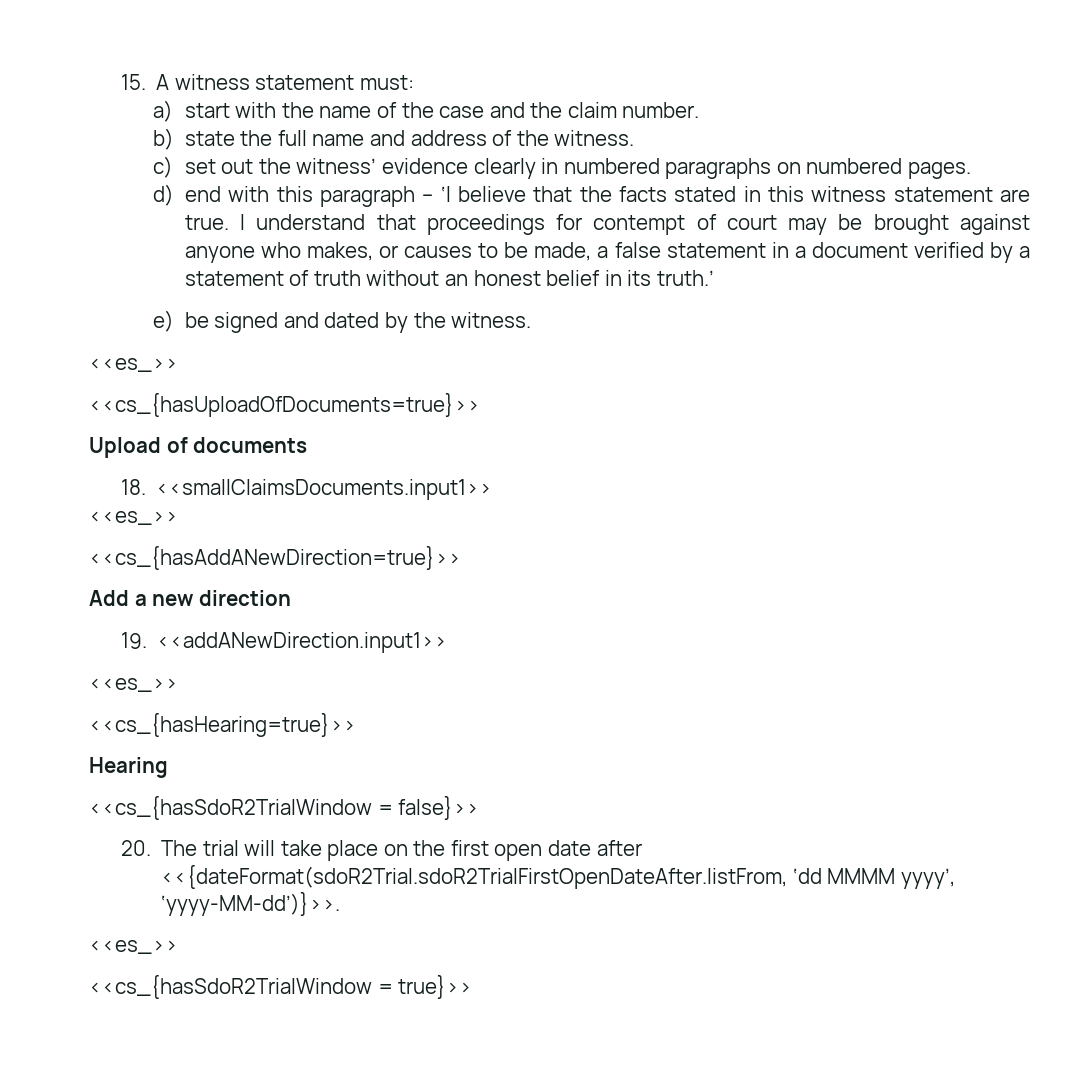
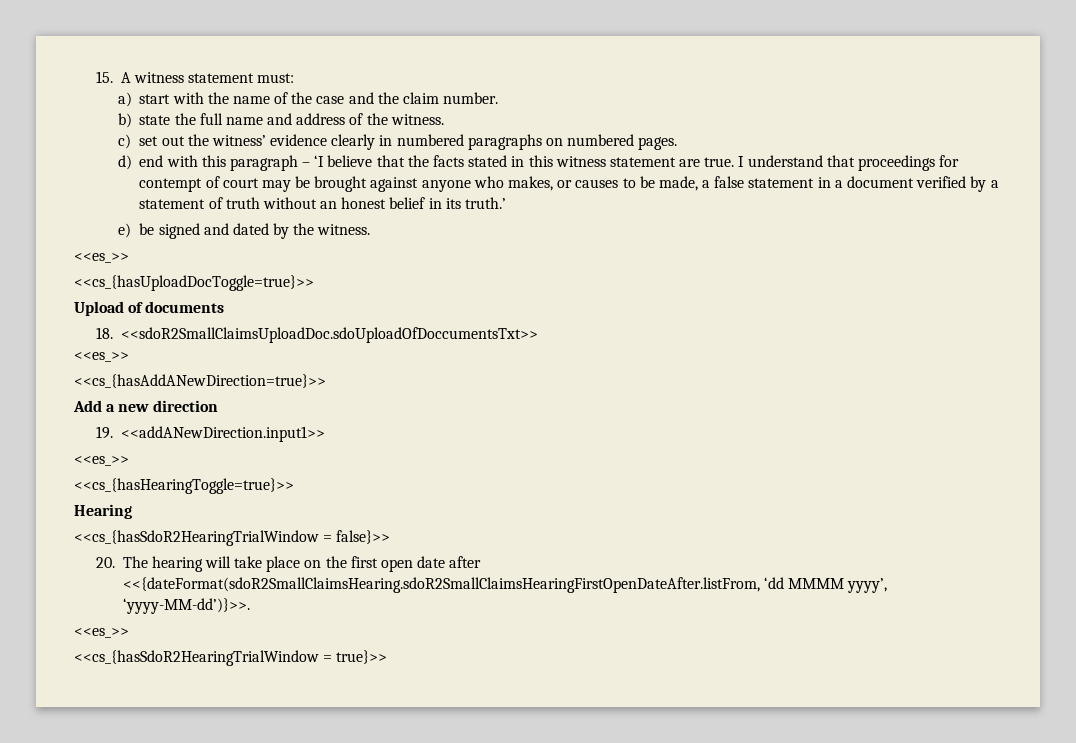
- <<cs_{hasUploadOfDocuments=true}>>
+ <<cs_{hasUploadDocToggle=true}>>
- 18. <<smallClaimsDocuments.input1>>
+ 18. <<sdoR2SmallClaimsUploadDoc.sdoUploadOfDoccumentsTxt>>
- <<cs_{hasHearing=true}>>
+ <<cs_{hasHearingToggle=true}>>
- <<cs_{hasSdoR2TrialWindow = false}>>
+ <<cs_{hasSdoR2HearingTrialWindow = false}>>
- 20. The trial will take place on the first open date after <<{dateFormat(sdoR2Trial.sdoR2TrialFirstOpenDateAfter.listFrom, ‘dd MMMM yyyy’, ‘yyyy-MM-dd’)}>>.
+ 20. The hearing will take place on the first open date after <<{dateFormat(sdoR2SmallClaimsHearing.sdoR2SmallClaimsHearingFirstOpenDateAfter.listFrom, ‘dd MMMM yyyy’, ‘yyyy-MM-dd’)}>>.
- <<cs_{hasSdoR2TrialWindow = true}>>
+ <<cs_{hasSdoR2HearingTrialWindow = true}>>

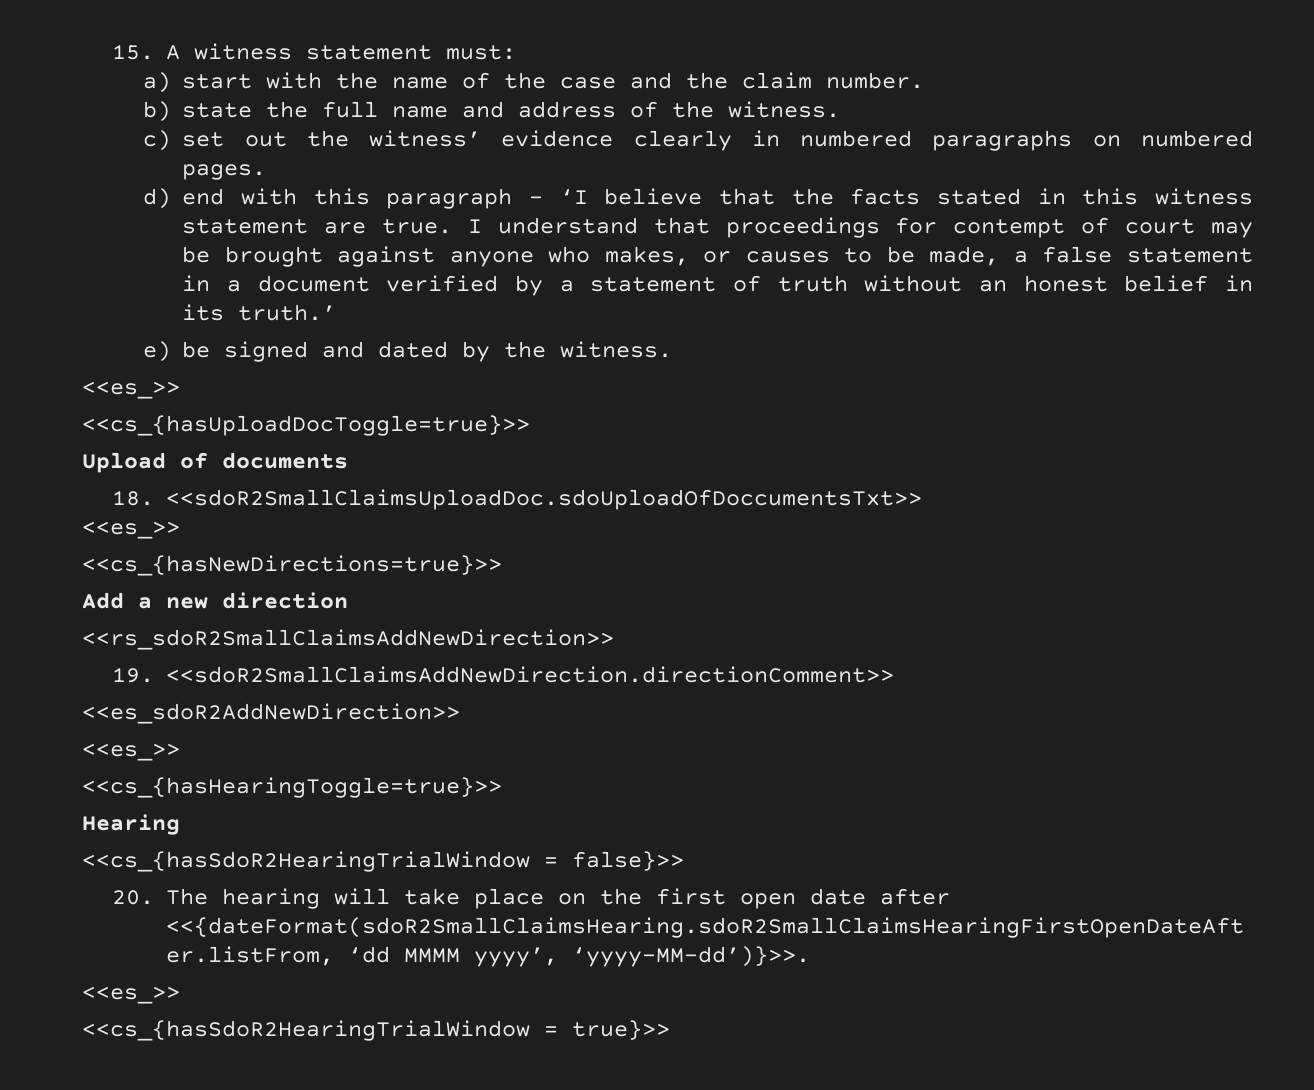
- <<cs_{hasAddANewDirection=true}>>
+ <<cs_{hasNewDirections=true}>>
+ <<rs_sdoR2SmallClaimsAddNewDirection>>
- 19. <<addANewDirection.input1>>
+ 19. <<sdoR2SmallClaimsAddNewDirection.directionComment>>
+ <<es_sdoR2AddNewDirection>>

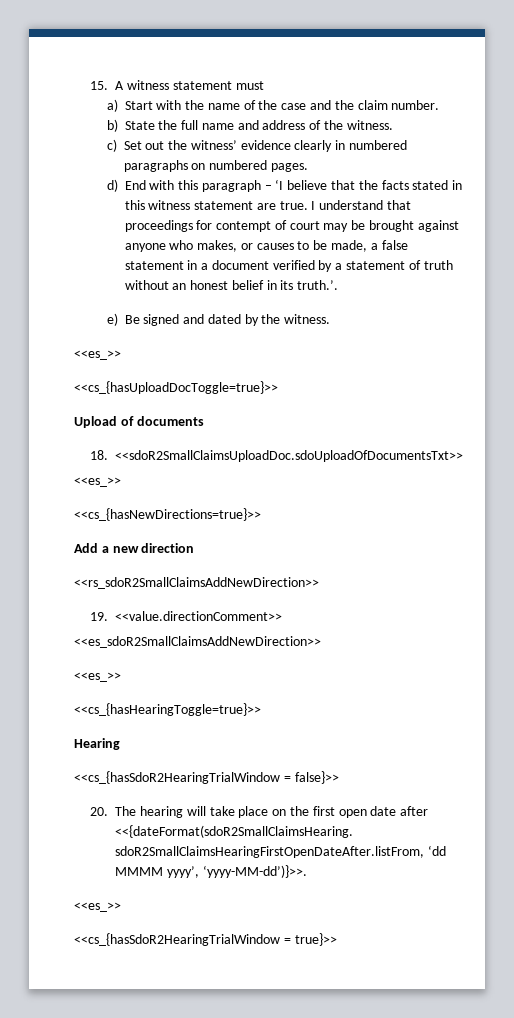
- 15. A witness statement must:
+ 15. A witness statement must
- a) start with the name of the case and the claim number.
+ a) Start with the name of the case and the claim number.
- b) state the full name and address of the witness.
+ b) State the full name and address of the witness.
- c) set out the witness’ evidence clearly in numbered paragraphs on numbered pages.
+ c) Set out the witness’ evidence clearly in numbered paragraphs on numbered pages.
- d) end with this paragraph – ‘I believe that the facts stated in this witness statement are true.
+ d) End with this paragraph – ‘I believe that the facts stated in this witness statement are true.
- I understand that proceedings for contempt of court may be brought against anyone who makes, or causes to be made, a false statement in a document verified by a statement of truth without an honest belief in its truth.’
+ I understand that proceedings for contempt of court may be brought against anyone who makes, or causes to be made, a false statement in a document verified by a statement of truth without an honest belief in its truth.’.
- e) be signed and dated by the witness.
+ e) Be signed and dated by the witness.
- 18. <<sdoR2SmallClaimsUploadDoc.sdoUploadOfDoccumentsTxt>>
+ 18. <<sdoR2SmallClaimsUploadDoc.sdoUploadOfDocumentsTxt>>
- 19. <<sdoR2SmallClaimsAddNewDirection.directionComment>>
- <<es_sdoR2AddNewDirection>>
+ 19. <<value.directionComment>>
+ <<es_sdoR2SmallClaimsAddNewDirection>>

